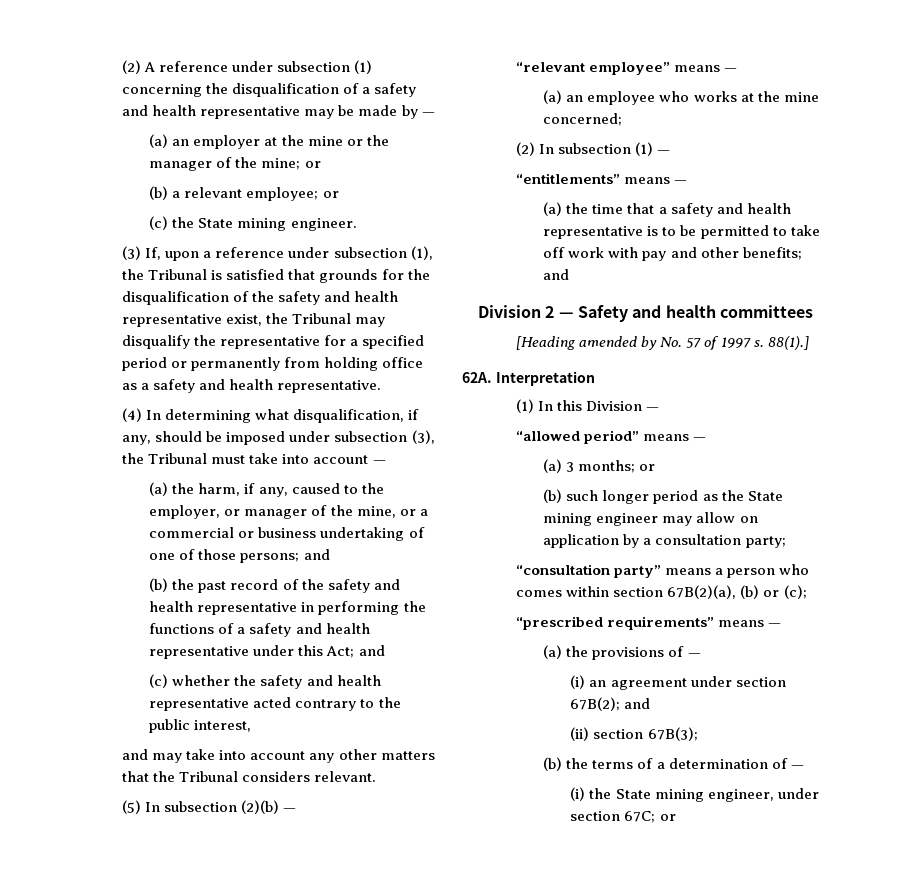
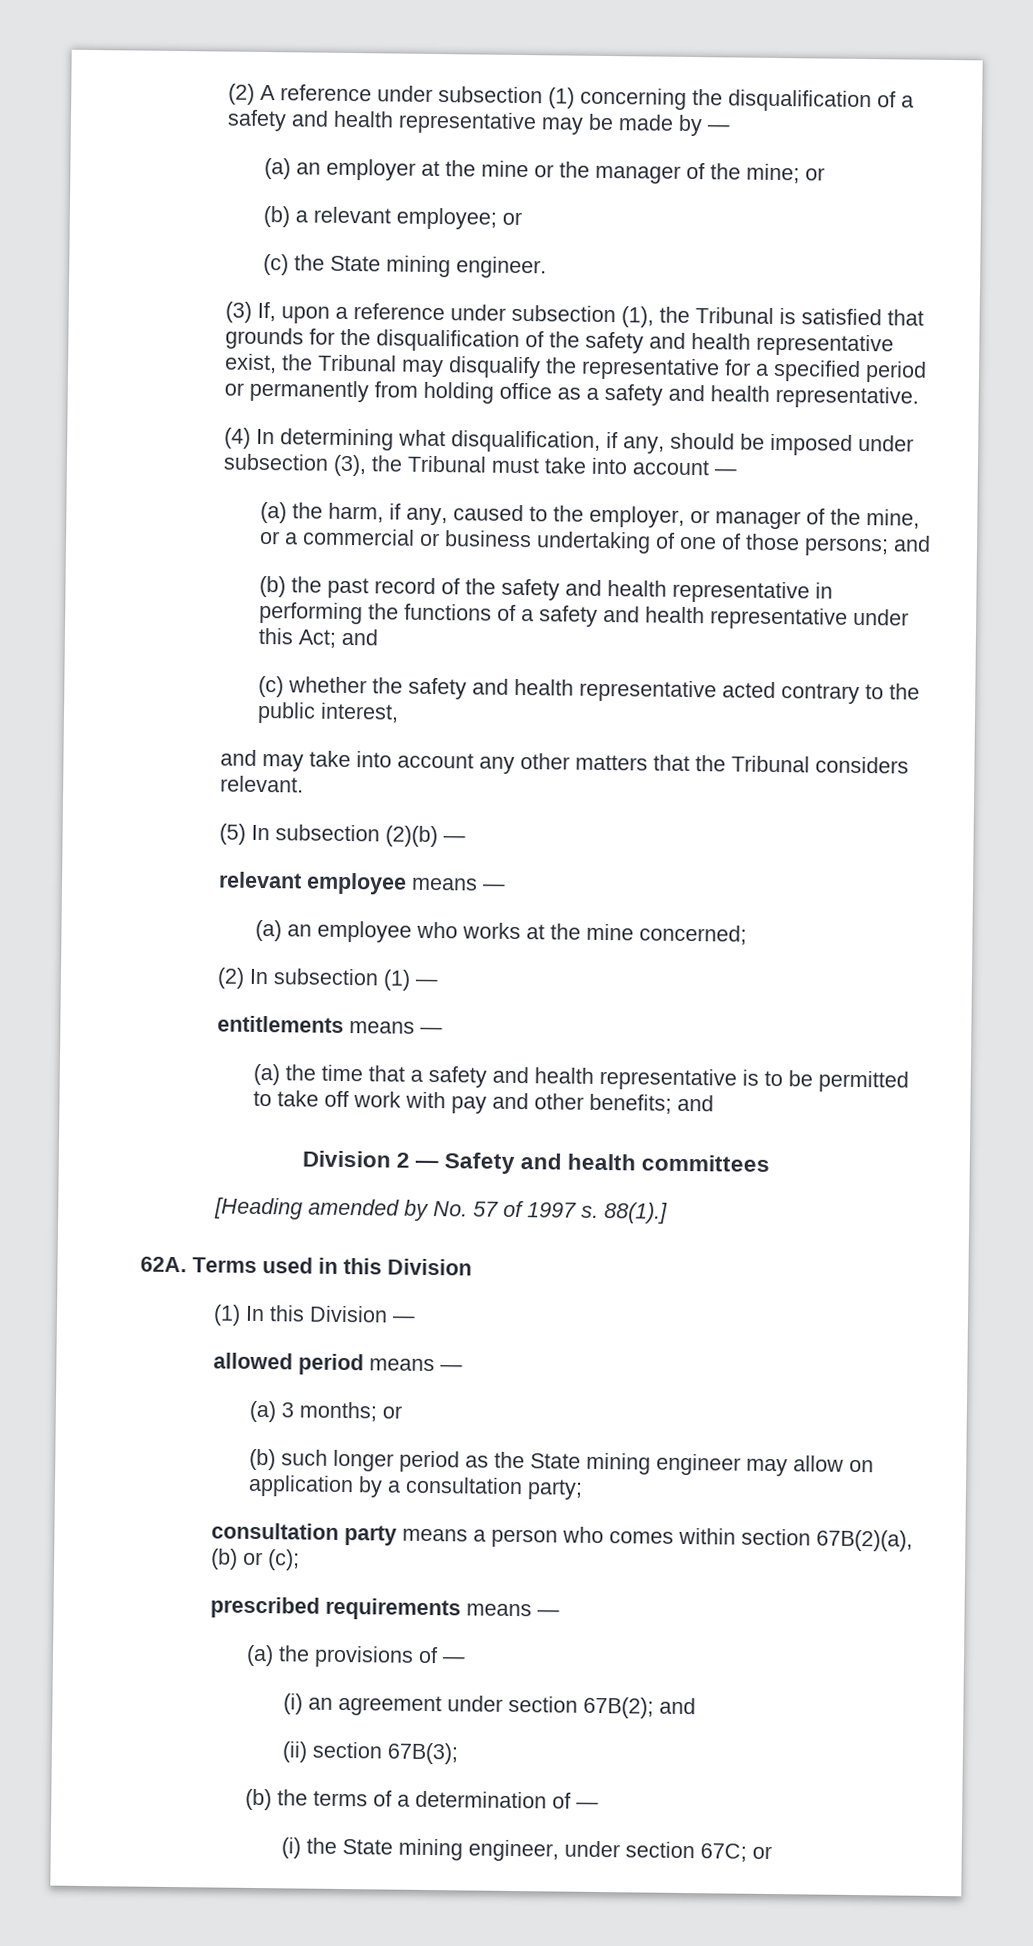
- “relevant employee” means —
+ relevant employee means —
- “entitlements” means —
+ entitlements means —
- Interpretation
+ Terms used in this Division
- “allowed period” means —
+ allowed period means —
- “consultation party” means a person who comes within section 67B(2)(a), (b) or (c);
+ consultation party means a person who comes within section 67B(2)(a), (b) or (c);
- “prescribed requirements” means —
+ prescribed requirements means —

